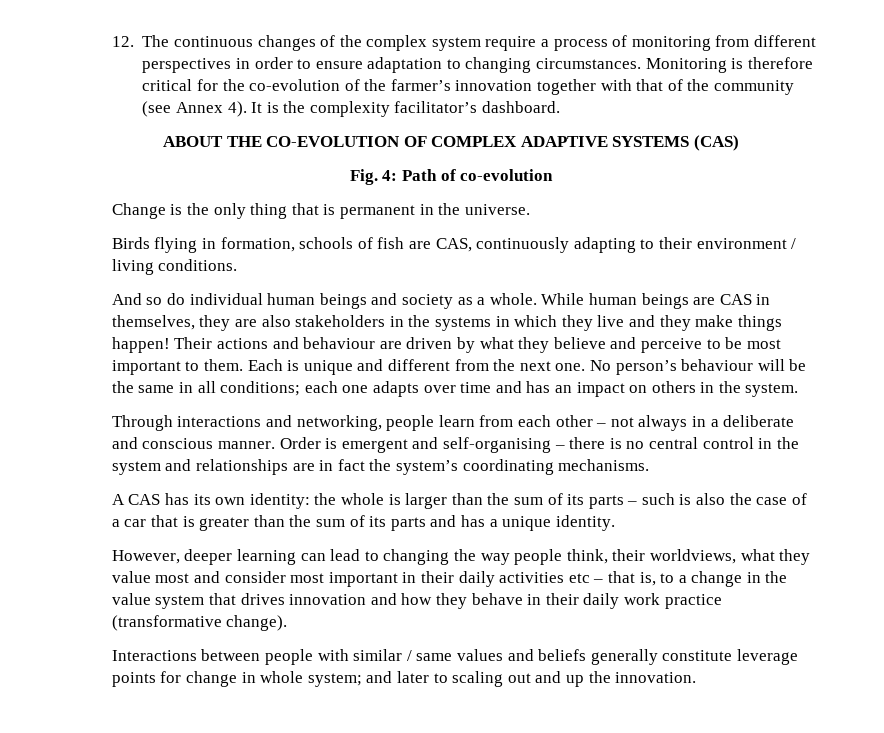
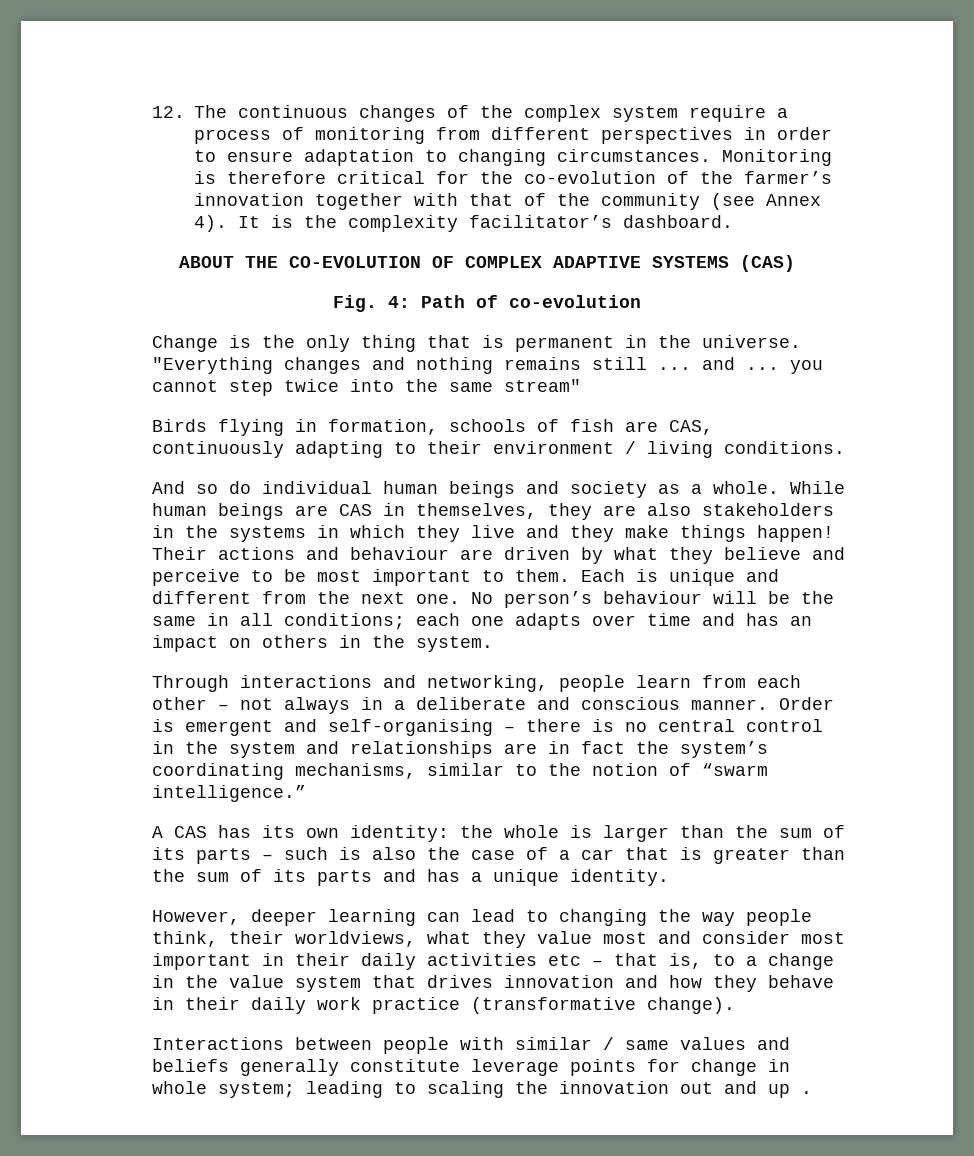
+ "Everything changes and nothing remains still ... and ... you cannot step twice into the same stream"
- Order is emergent and self-organising – there is no central control in the system and relationships are in fact the system’s coordinating mechanisms.
+ Order is emergent and self-organising – there is no central control in the system and relationships are in fact the system’s coordinating mechanisms, similar to the notion of “swarm intelligence.”
- Interactions between people with similar / same values and beliefs generally constitute leverage points for change in whole system; and later to scaling out and up the innovation.
+ Interactions between people with similar / same values and beliefs generally constitute leverage points for change in whole system; leading to scaling the innovation out and up .

